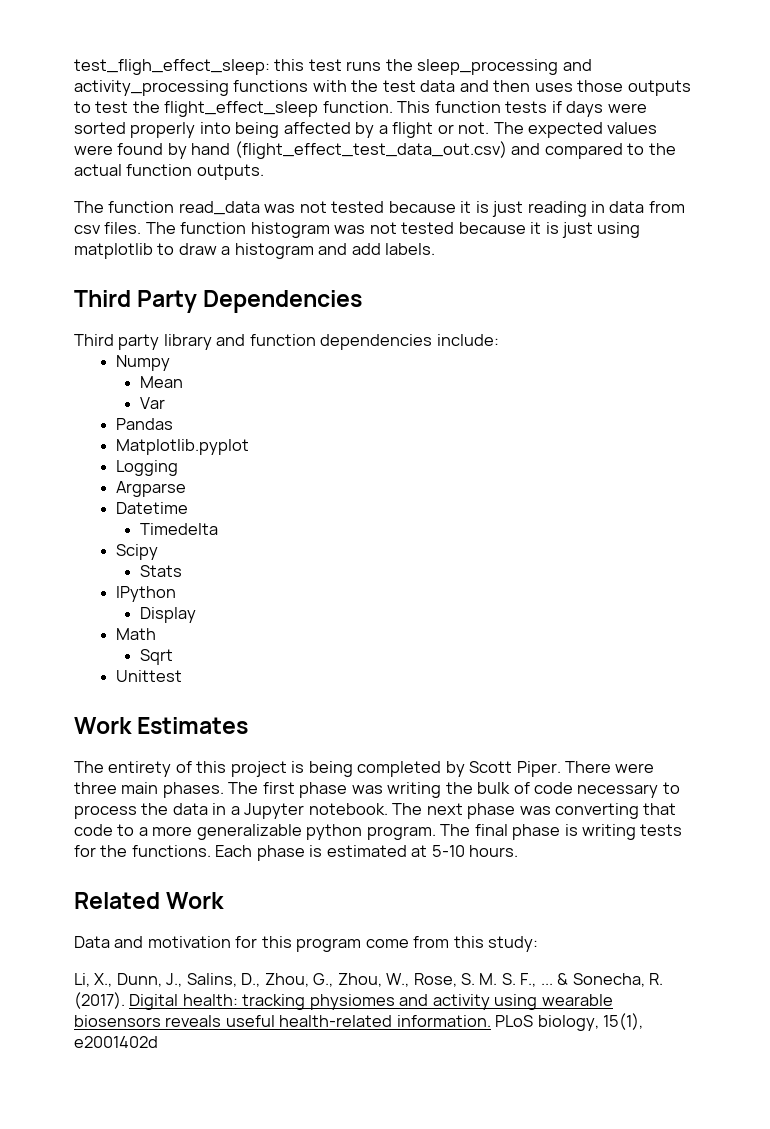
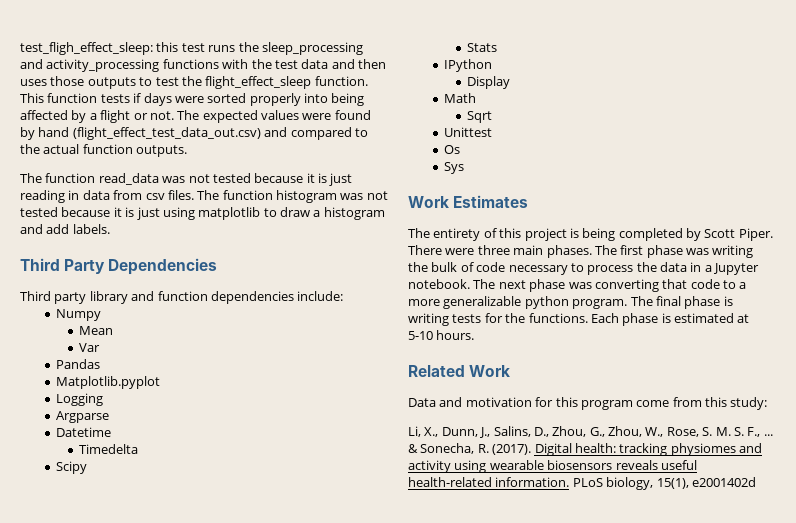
+ Os
+ Sys

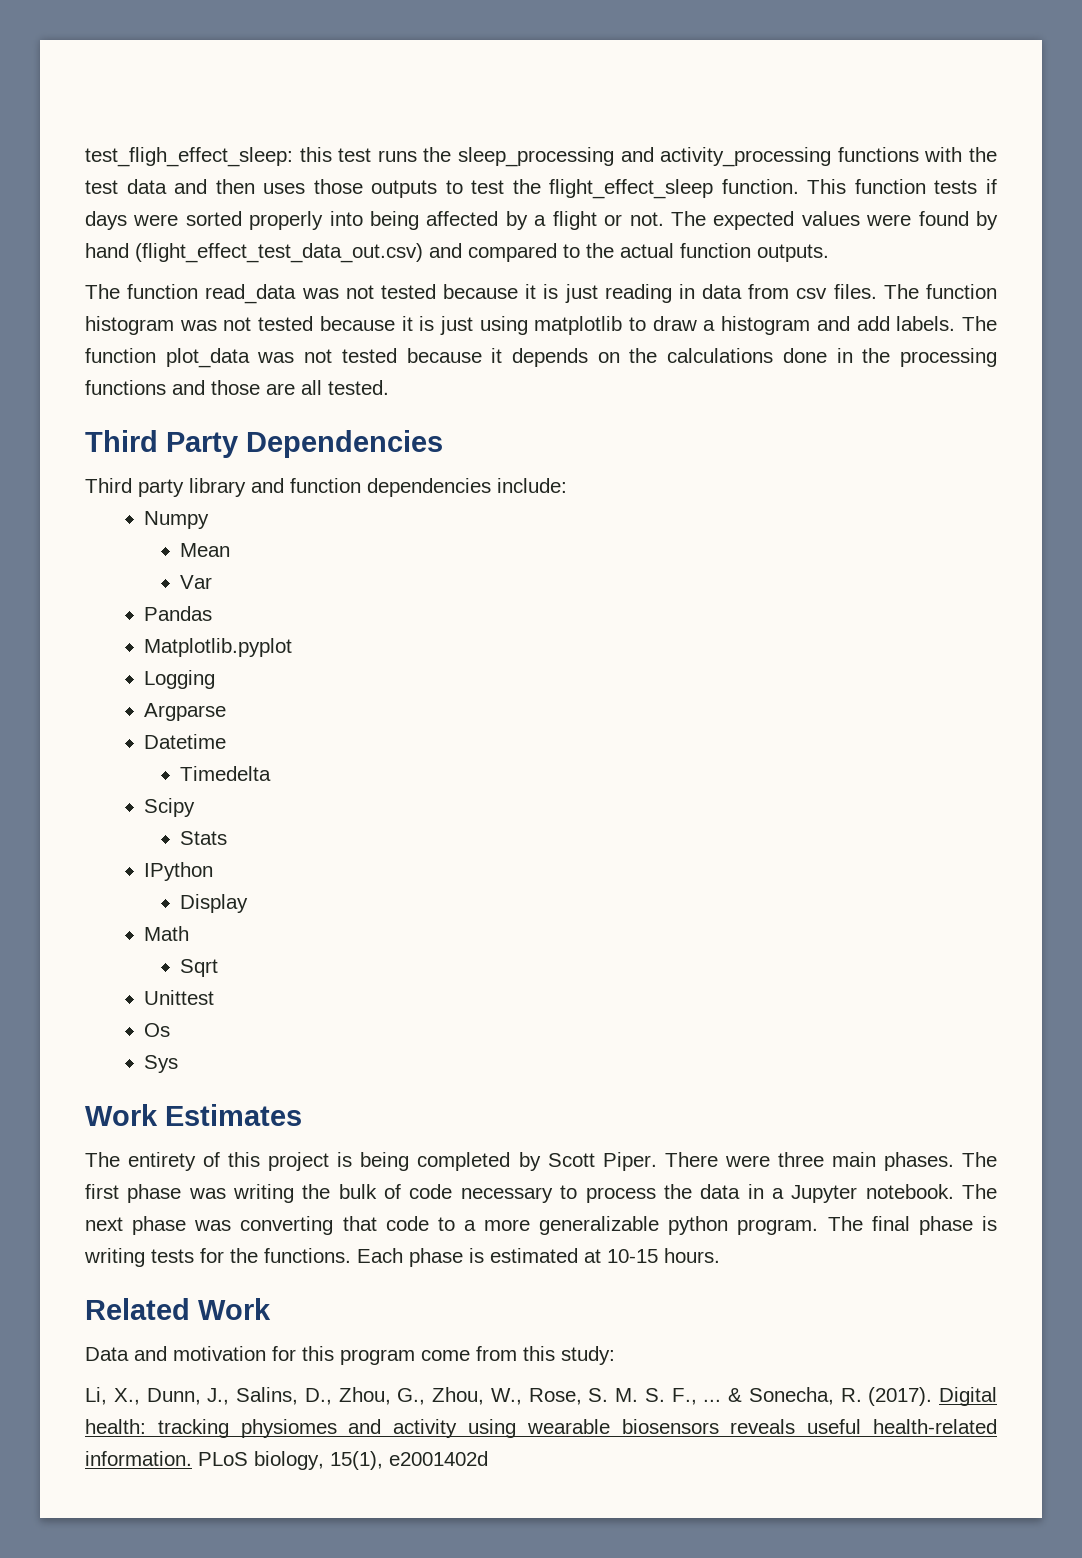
+ The function plot_data was not tested because it depends on the calculations done in the processing functions and those are all tested.
- Each phase is estimated at 5-10 hours.
+ Each phase is estimated at 10-15 hours.

